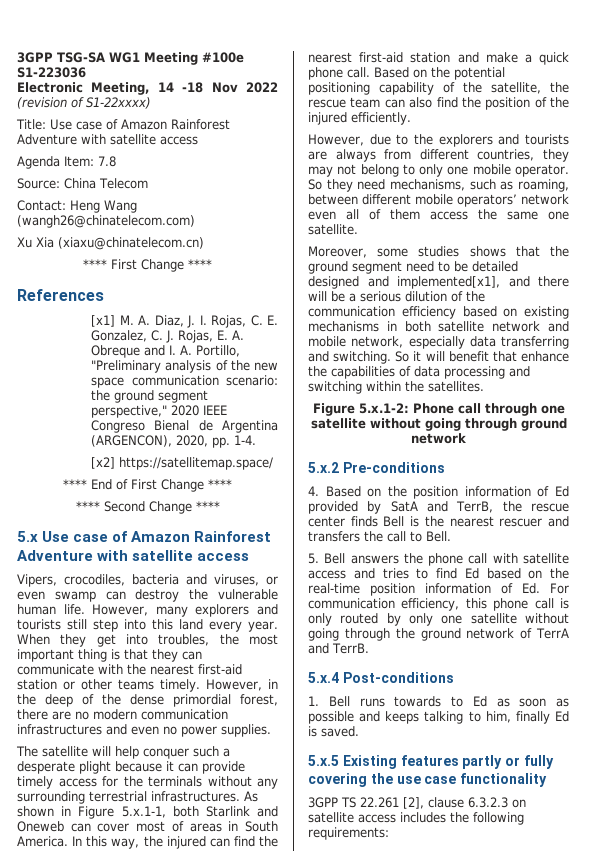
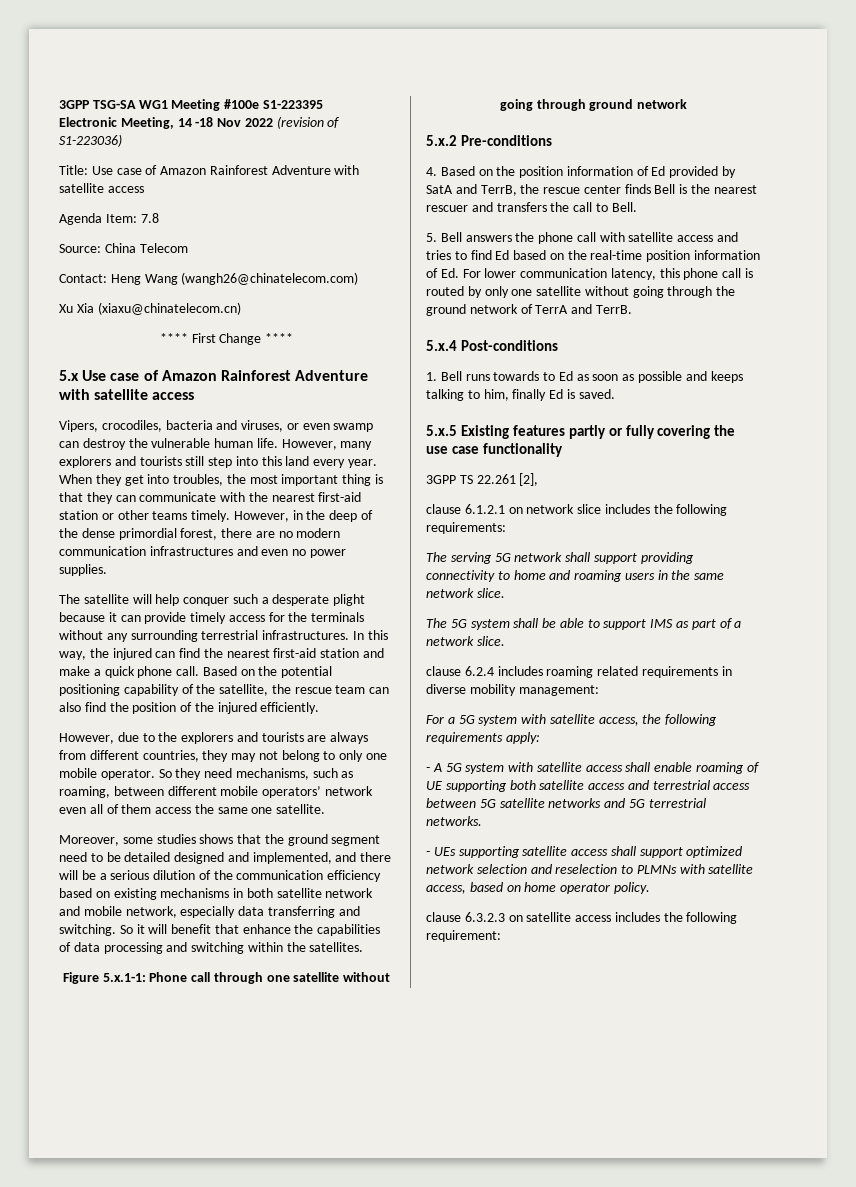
- 3GPP TSG-SA WG1 Meeting #100e S1-223036
+ 3GPP TSG-SA WG1 Meeting #100e S1-223395
- Electronic Meeting, 14 -18 Nov 2022 (revision of S1-22xxxx)
+ Electronic Meeting, 14 -18 Nov 2022 (revision of S1-223036)
- References
- [x1] M. A. Diaz, J. I. Rojas, C. E. Gonzalez, C. J. Rojas, E. A. Obreque and I. A. Portillo, "Preliminary analysis of the new space communication scenario: the ground segment perspective," 2020 IEEE Congreso Bienal de Argentina (ARGENCON), 2020, pp. 1-4.
- [x2] https://satellitemap.space/
- **** End of First Change ****
- **** Second Change ****
- As shown in Figure 5.x.1-1, both Starlink and Oneweb can cover most of areas in South America.
- Moreover, some studies shows that the ground segment need to be detailed designed and implemented[x1], and there will be a serious dilution of the communication efficiency based on existing mechanisms in both satellite network and mobile network, especially data transferring and switching.
+ Moreover, some studies shows that the ground segment need to be detailed designed and implemented, and there will be a serious dilution of the communication efficiency based on existing mechanisms in both satellite network and mobile network, especially data transferring and switching.
- Figure 5.x.1-2: Phone call through one satellite without going through ground network
+ Figure 5.x.1-1: Phone call through one satellite without going through ground network
- 5. Bell answers the phone call with satellite access and tries to find Ed based on the real-time position information of Ed. For communication efficiency, this phone call is only routed by only one satellite without going through the ground network of TerrA and TerrB.
+ 5. Bell answers the phone call with satellite access and tries to find Ed based on the real-time position information of Ed. For lower communication latency, this phone call is routed by only one satellite without going through the ground network of TerrA and TerrB.
- 3GPP TS 22.261 [2], clause 6.3.2.3 on satellite access includes the following requirements:
+ 3GPP TS 22.261 [2],
+ clause 6.1.2.1 on network slice includes the following requirements:
+ The serving 5G network shall support providing connectivity to home and roaming users in the same network slice.
+ The 5G system shall be able to support IMS as part of a network slice.
+ clause 6.2.4 includes roaming related requirements in diverse mobility management:
+ For a 5G system with satellite access, the following requirements apply:
+ - A 5G system with satellite access shall enable roaming of UE supporting both satellite access and terrestrial access between 5G satellite networks and 5G terrestrial networks.
+ - UEs supporting satellite access shall support optimized network selection and reselection to PLMNs with satellite access, based on home operator policy.
+ clause 6.3.2.3 on satellite access includes the following requirement:

